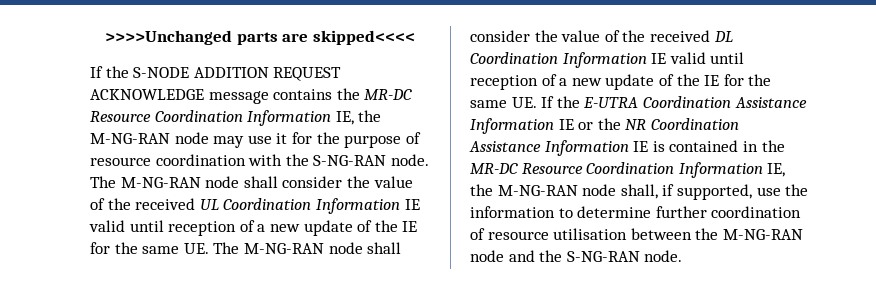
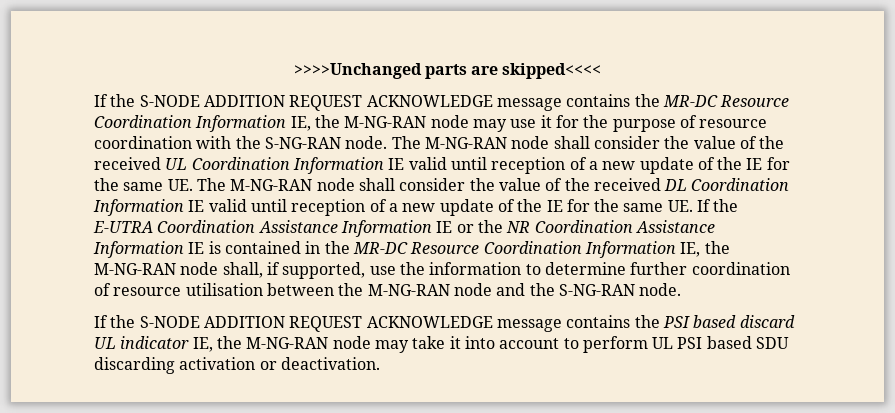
+ If the S-NODE ADDITION REQUEST ACKNOWLEDGE message contains the PSI based discard UL indicator IE, the M-NG-RAN node may take it into account to perform UL PSI based SDU discarding activation or deactivation.

